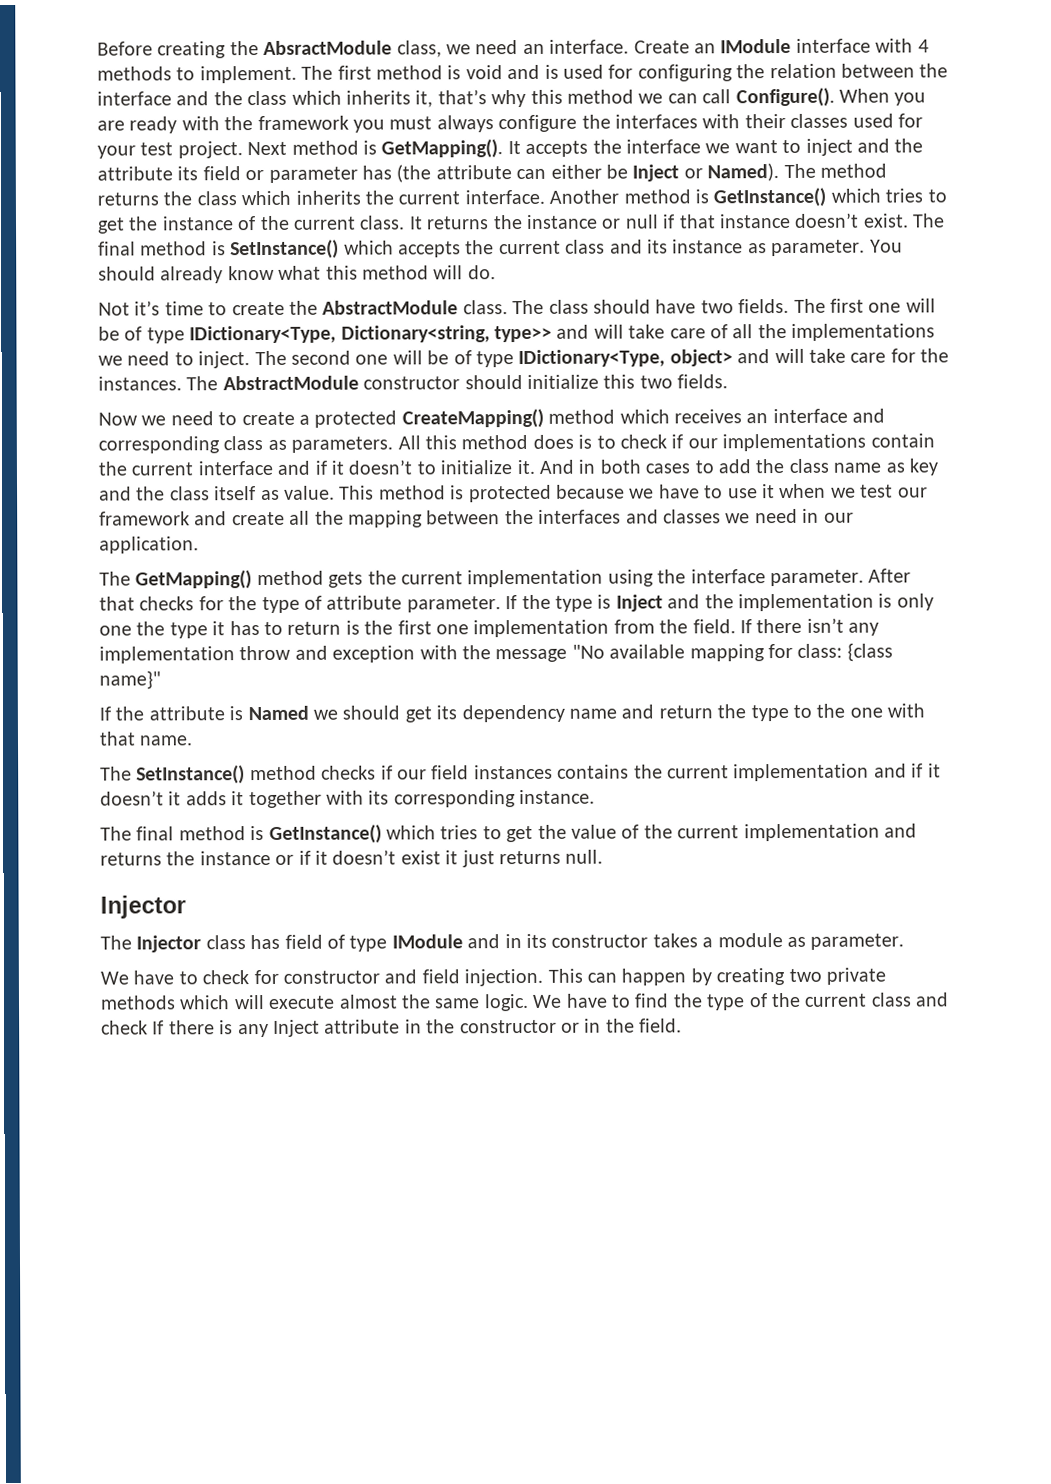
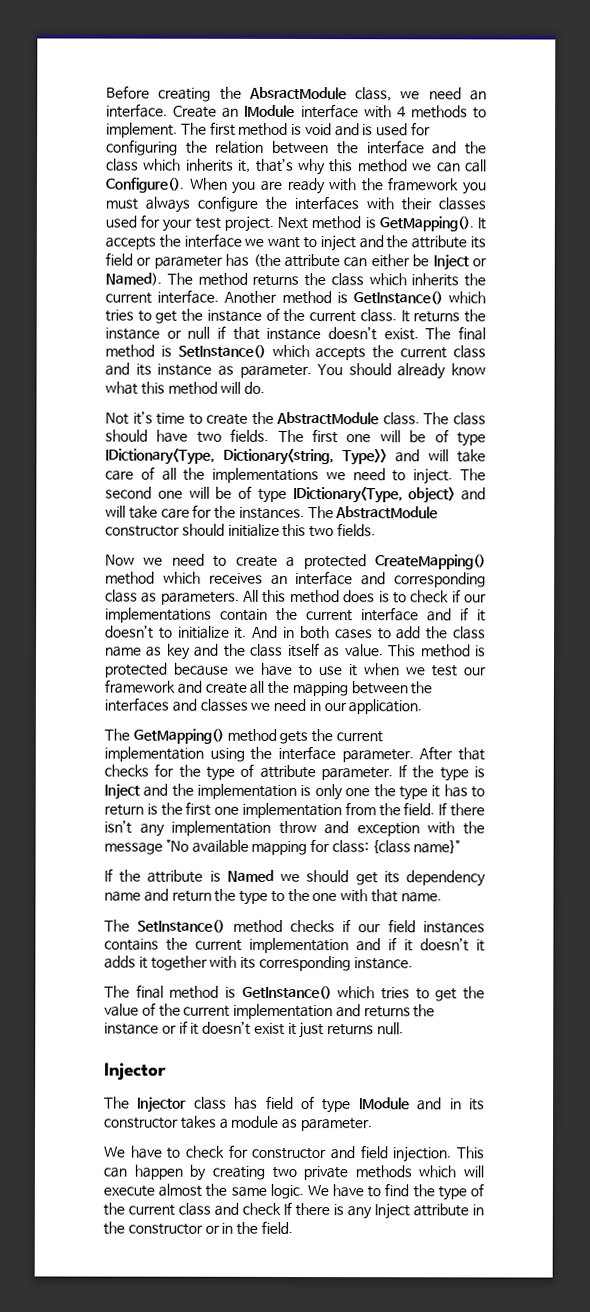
- The first one will be of type IDictionary<Type, Dictionary<string, type>> and will take care of all the implementations we need to inject.
+ The first one will be of type IDictionary<Type, Dictionary<string, Type>> and will take care of all the implementations we need to inject.

